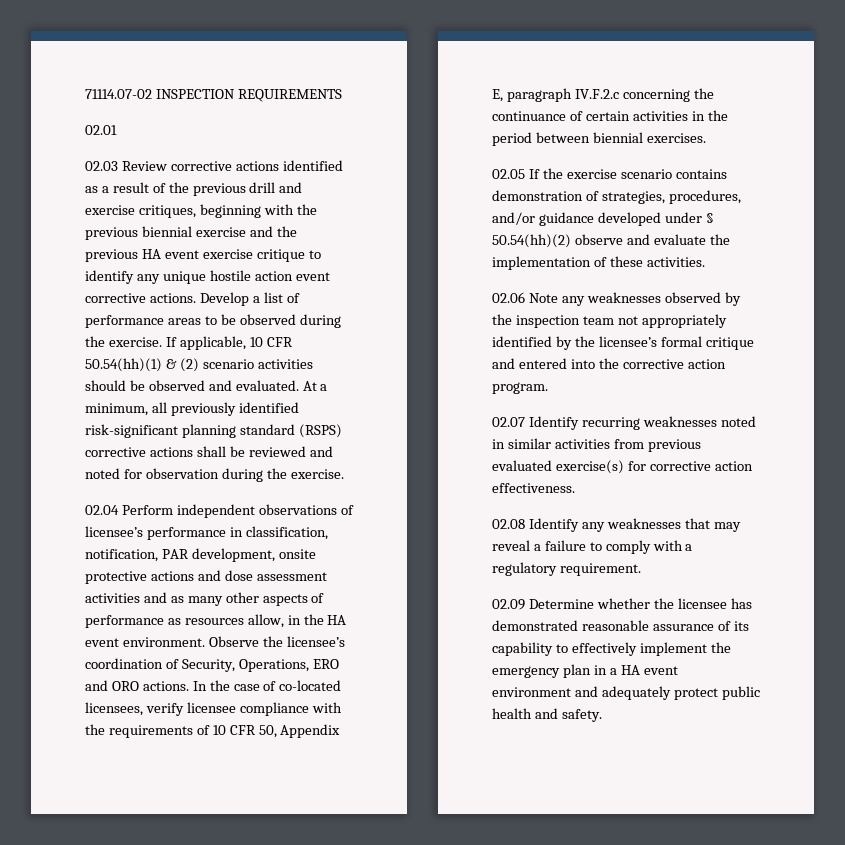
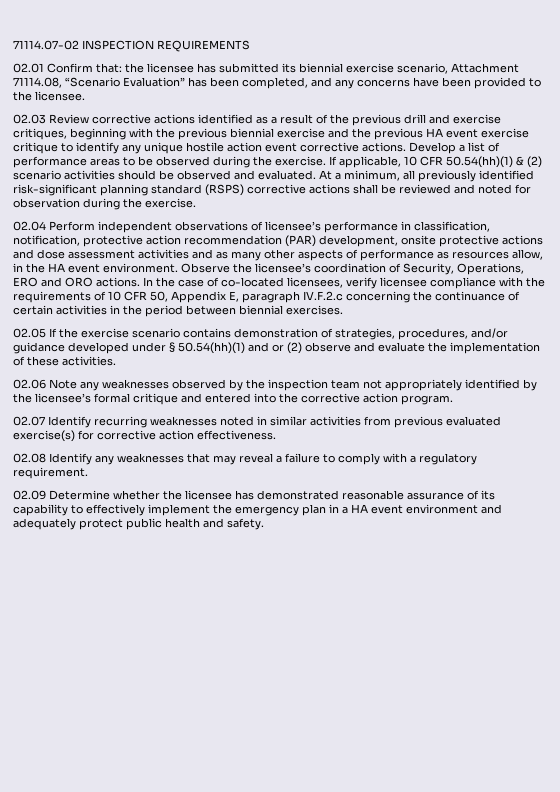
- 02.01
+ 02.01 Confirm that: the licensee has submitted its biennial exercise scenario, Attachment 71114.08, “Scenario Evaluation” has been completed, and any concerns have been provided to the licensee.
- 02.04 Perform independent observations of licensee’s performance in classification, notification, PAR development, onsite protective actions and dose assessment activities and as many other aspects of performance as resources allow, in the HA event environment.
+ 02.04 Perform independent observations of licensee’s performance in classification, notification, protective action recommendation (PAR) development, onsite protective actions and dose assessment activities and as many other aspects of performance as resources allow, in the HA event environment.
- 02.05 If the exercise scenario contains demonstration of strategies, procedures, and/or guidance developed under § 50.54(hh)(2) observe and evaluate the implementation of these activities.
+ 02.05 If the exercise scenario contains demonstration of strategies, procedures, and/or guidance developed under § 50.54(hh)(1) and or (2) observe and evaluate the implementation of these activities.

